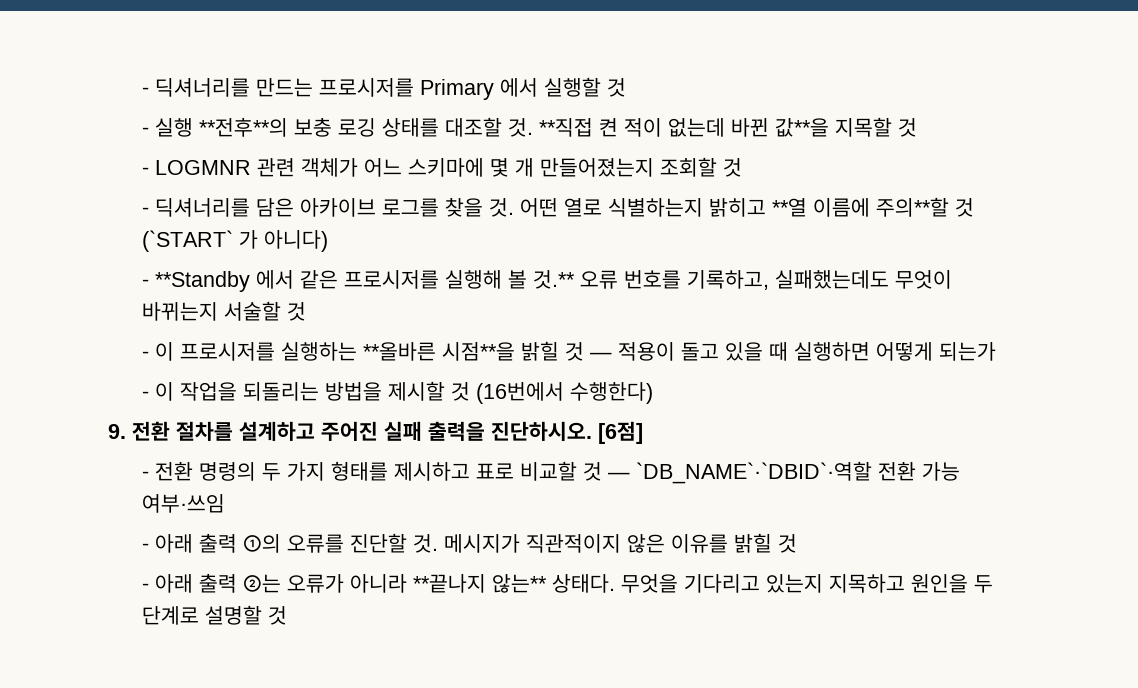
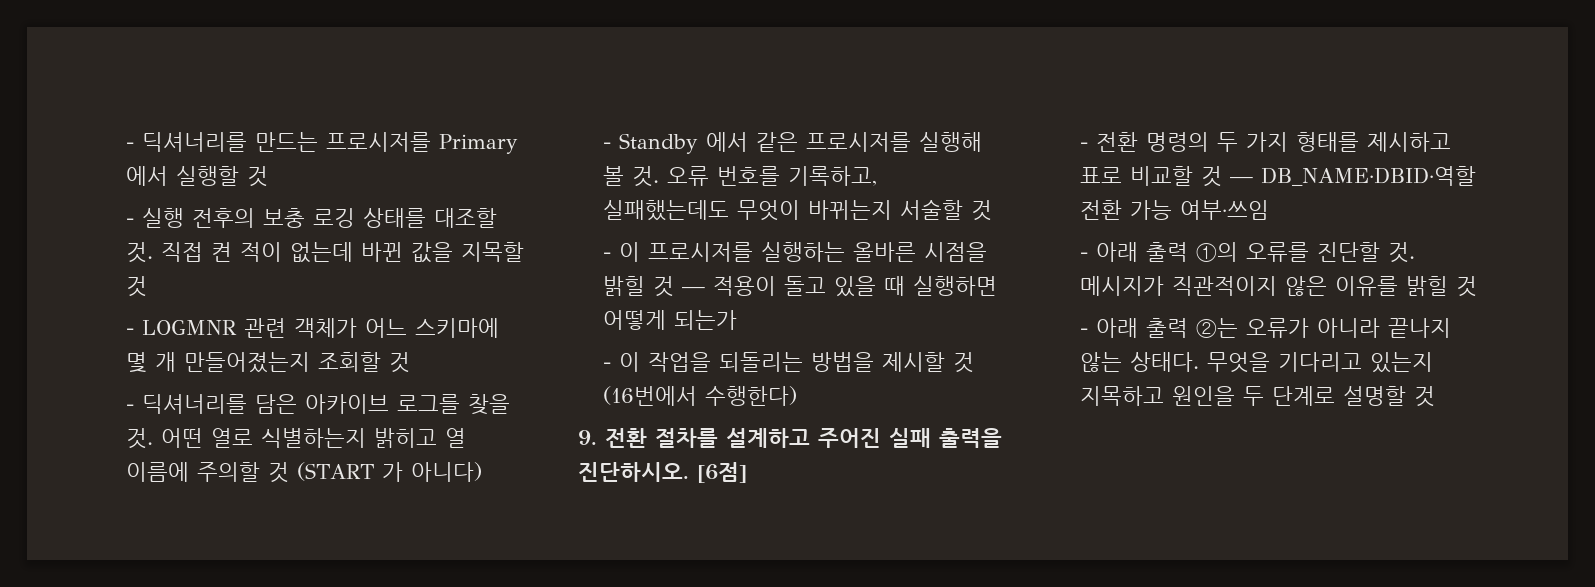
- - 실행 **전후**의 보충 로깅 상태를 대조할 것.
+ - 실행 전후의 보충 로깅 상태를 대조할 것.
- **직접 켠 적이 없는데 바뀐 값**을 지목할 것
+ 직접 켠 적이 없는데 바뀐 값을 지목할 것
- 어떤 열로 식별하는지 밝히고 **열 이름에 주의**할 것 (`START` 가 아니다)
+ 어떤 열로 식별하는지 밝히고 열 이름에 주의할 것 (START 가 아니다)
- - **Standby 에서 같은 프로시저를 실행해 볼 것.** 오류 번호를 기록하고, 실패했는데도 무엇이 바뀌는지 서술할 것
+ - Standby 에서 같은 프로시저를 실행해 볼 것. 오류 번호를 기록하고, 실패했는데도 무엇이 바뀌는지 서술할 것
- - 이 프로시저를 실행하는 **올바른 시점**을 밝힐 것 — 적용이 돌고 있을 때 실행하면 어떻게 되는가
+ - 이 프로시저를 실행하는 올바른 시점을 밝힐 것 — 적용이 돌고 있을 때 실행하면 어떻게 되는가
- - 전환 명령의 두 가지 형태를 제시하고 표로 비교할 것 — `DB_NAME`·`DBID`·역할 전환 가능 여부·쓰임
+ - 전환 명령의 두 가지 형태를 제시하고 표로 비교할 것 — DB_NAME·DBID·역할 전환 가능 여부·쓰임
- - 아래 출력 ②는 오류가 아니라 **끝나지 않는** 상태다.
+ - 아래 출력 ②는 오류가 아니라 끝나지 않는 상태다.

